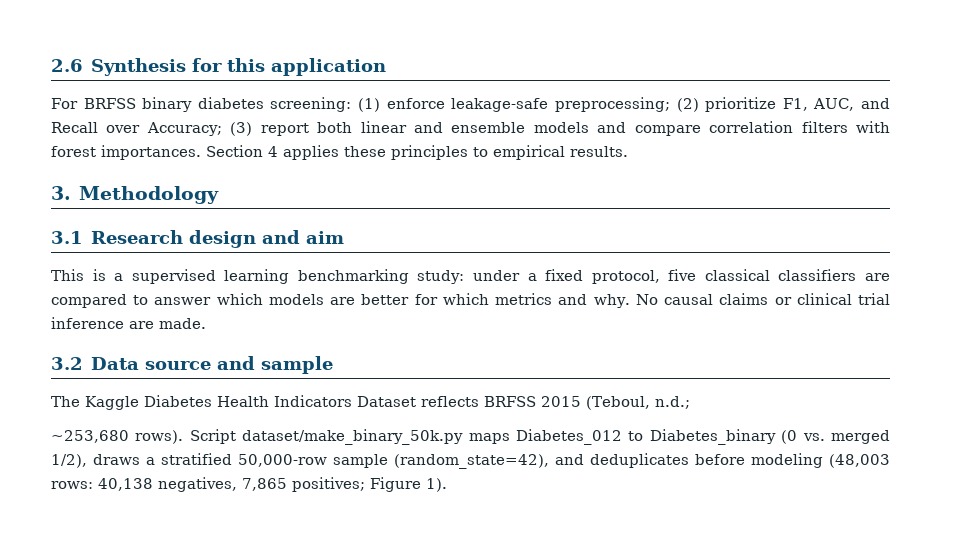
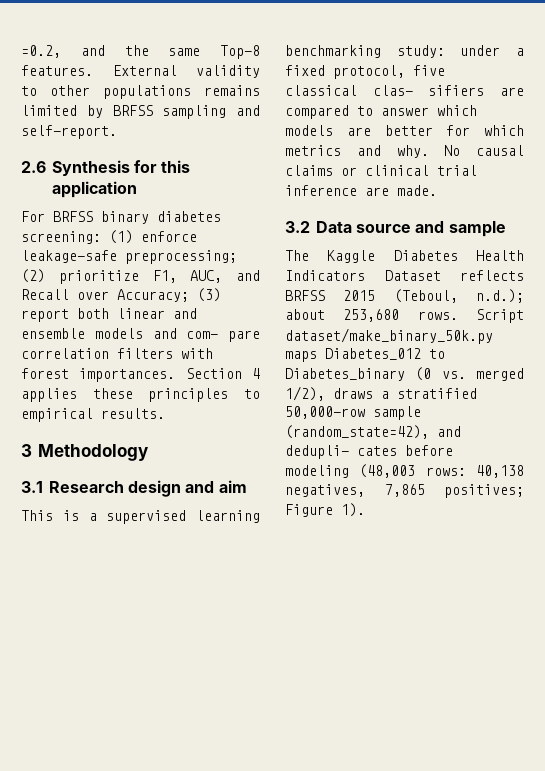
+ =0.2, and the same Top-8 features. External validity to other populations remains limited by BRFSS sampling and self-report.
- For BRFSS binary diabetes screening: (1) enforce leakage-safe preprocessing; (2) prioritize F1, AUC, and Recall over Accuracy; (3) report both linear and ensemble models and compare correlation filters with forest importances.
+ For BRFSS binary diabetes screening: (1) enforce leakage-safe preprocessing; (2) prioritize F1, AUC, and Recall over Accuracy; (3) report both linear and ensemble models and com- pare correlation filters with forest importances.
- 3. Methodology
+ 3 Methodology
- This is a supervised learning benchmarking study: under a fixed protocol, five classical classifiers are compared to answer which models are better for which metrics and why.
+ This is a supervised learning benchmarking study: under a fixed protocol, five classical clas- sifiers are compared to answer which models are better for which metrics and why.
- The Kaggle Diabetes Health Indicators Dataset reflects BRFSS 2015 (Teboul, n.d.;
- ~253,680 rows).
+ The Kaggle Diabetes Health Indicators Dataset reflects BRFSS 2015 (Teboul, n.d.); about 253,680 rows.
- Script dataset/make_binary_50k.py maps Diabetes_012 to Diabetes_binary (0 vs. merged 1/2), draws a stratified 50,000-row sample (random_state=42), and deduplicates before modeling (48,003 rows: 40,138 negatives, 7,865 positives; Figure 1).
+ Script dataset/make_binary_50k.py maps Diabetes_012 to Diabetes_binary (0 vs. merged 1/2), draws a stratified 50,000-row sample (random_state=42), and dedupli- cates before modeling (48,003 rows: 40,138 negatives, 7,865 positives; Figure 1).

